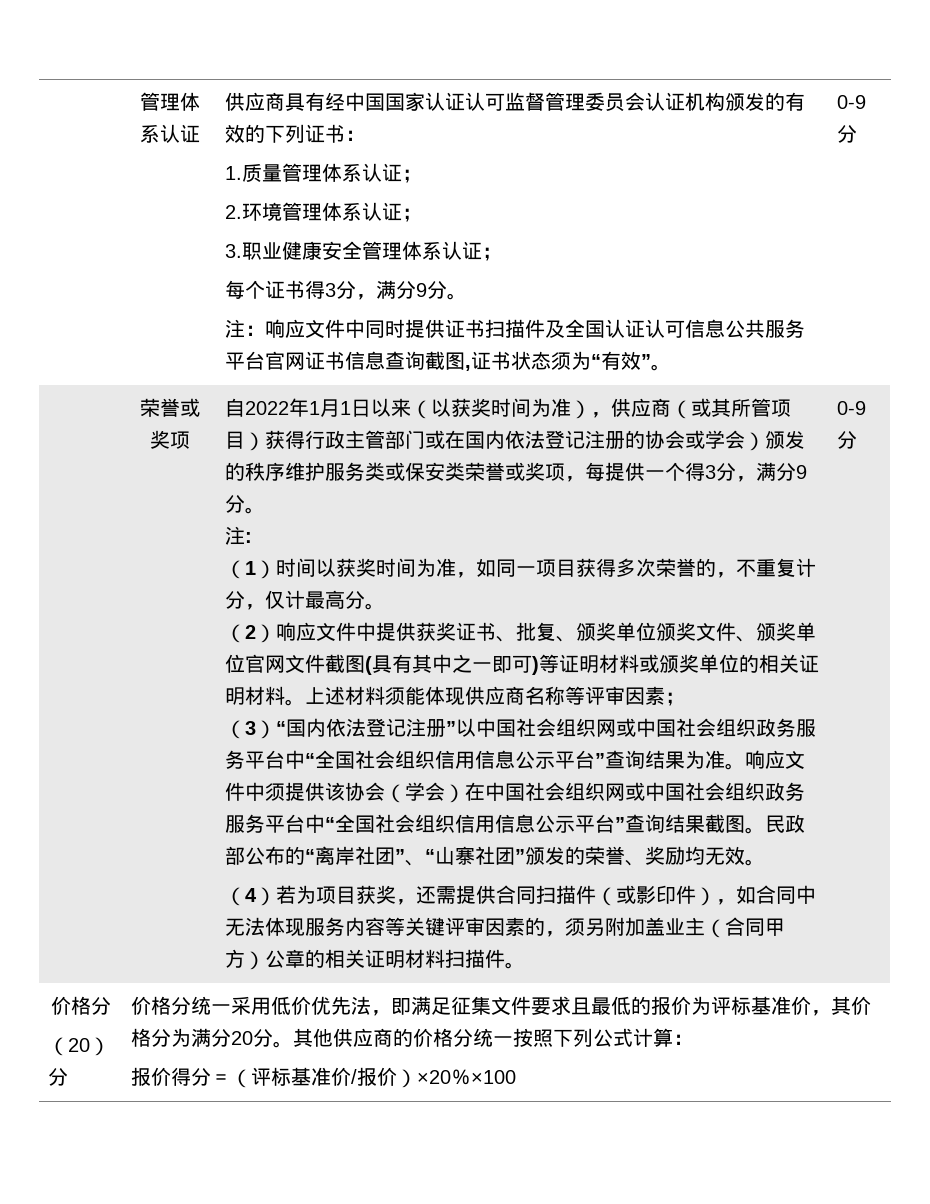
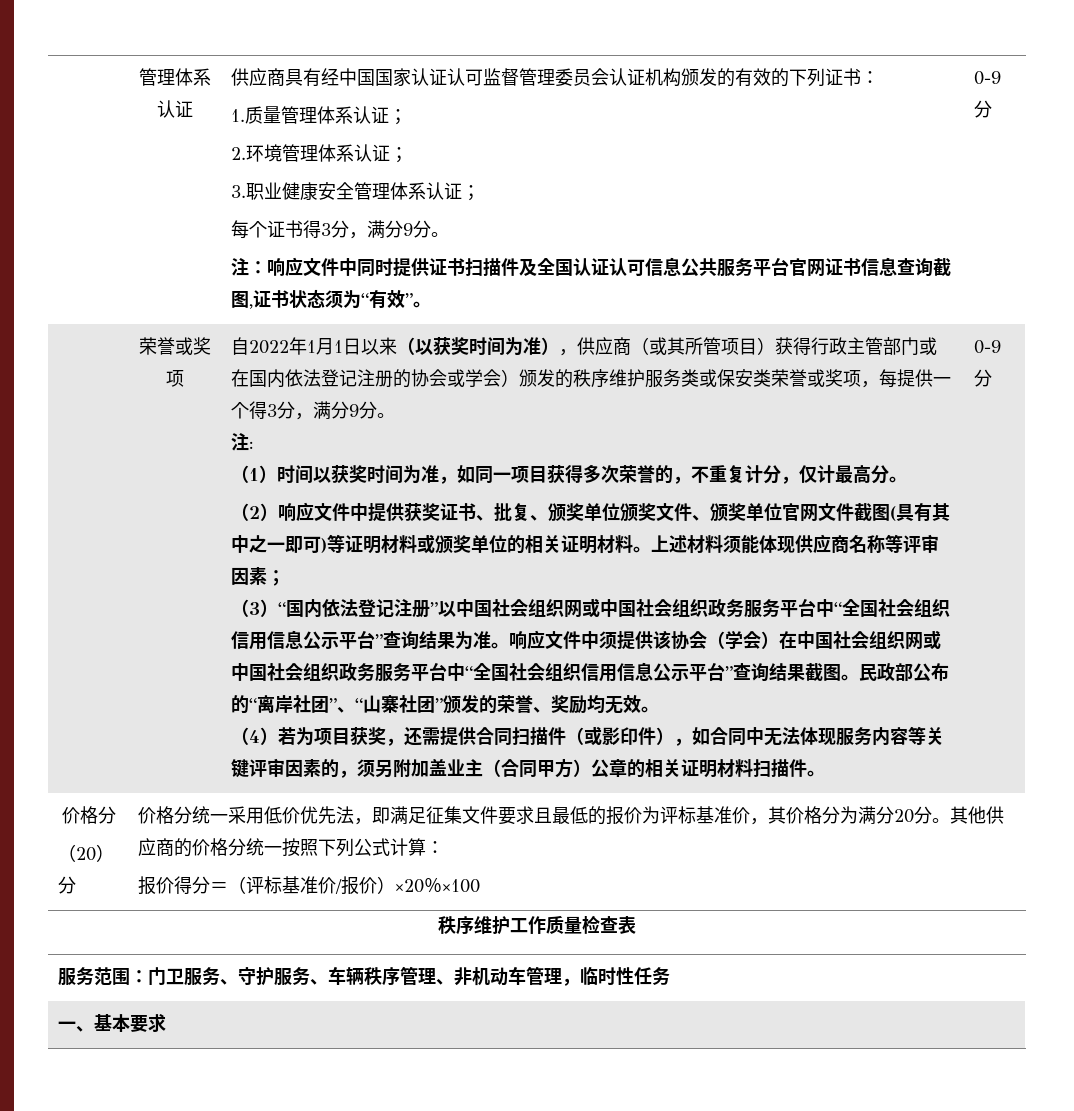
+ 秩序维护工作质量检查表
+ 服务范围：门卫服务、守护服务、车辆秩序管理、非机动车管理，临时性任务
+ 一、基本要求

